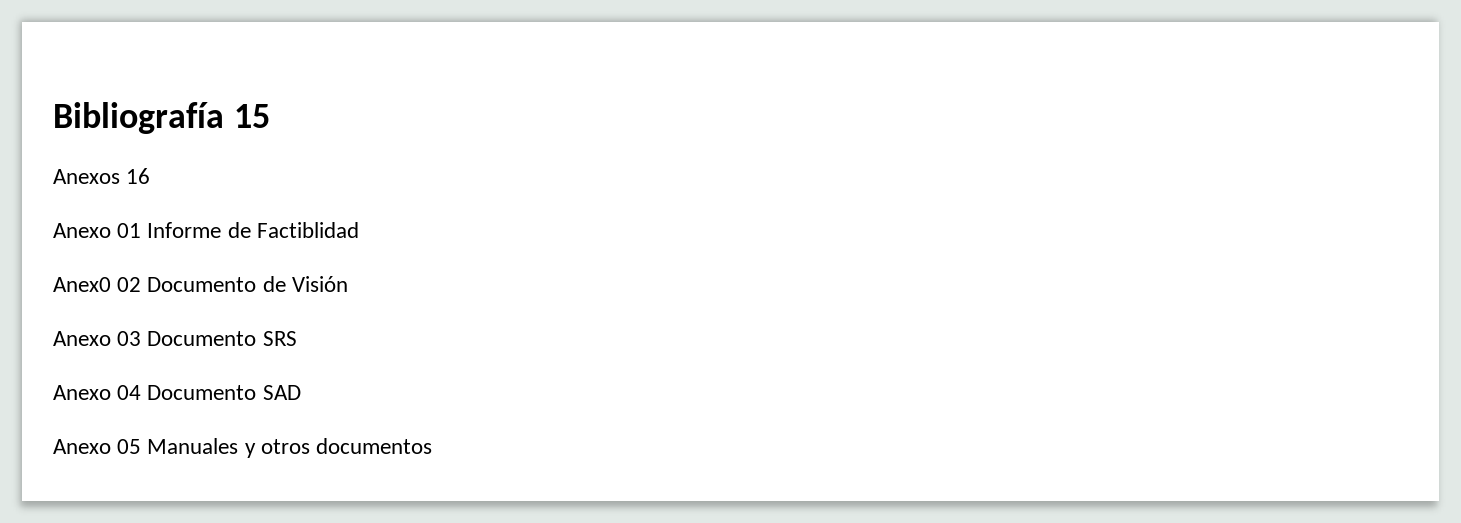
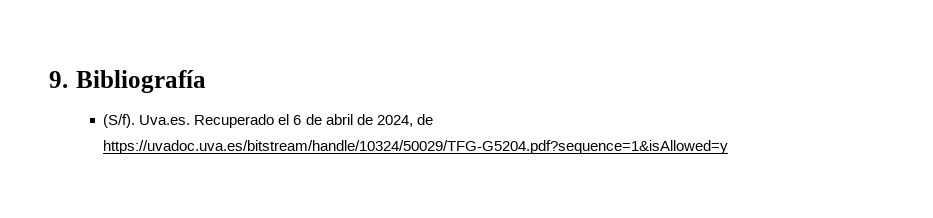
- Bibliografía 15
- Anexos 16
- Anexo 01 Informe de Factiblidad
- Anex0 02 Documento de Visión
- Anexo 03 Documento SRS
- Anexo 04 Documento SAD
- Anexo 05 Manuales y otros documentos
+ 9. Bibliografía
+ (S/f). Uva.es. Recuperado el 6 de abril de 2024, de https://uvadoc.uva.es/bitstream/handle/10324/50029/TFG-G5204.pdf?sequence=1&isAllowed=y

